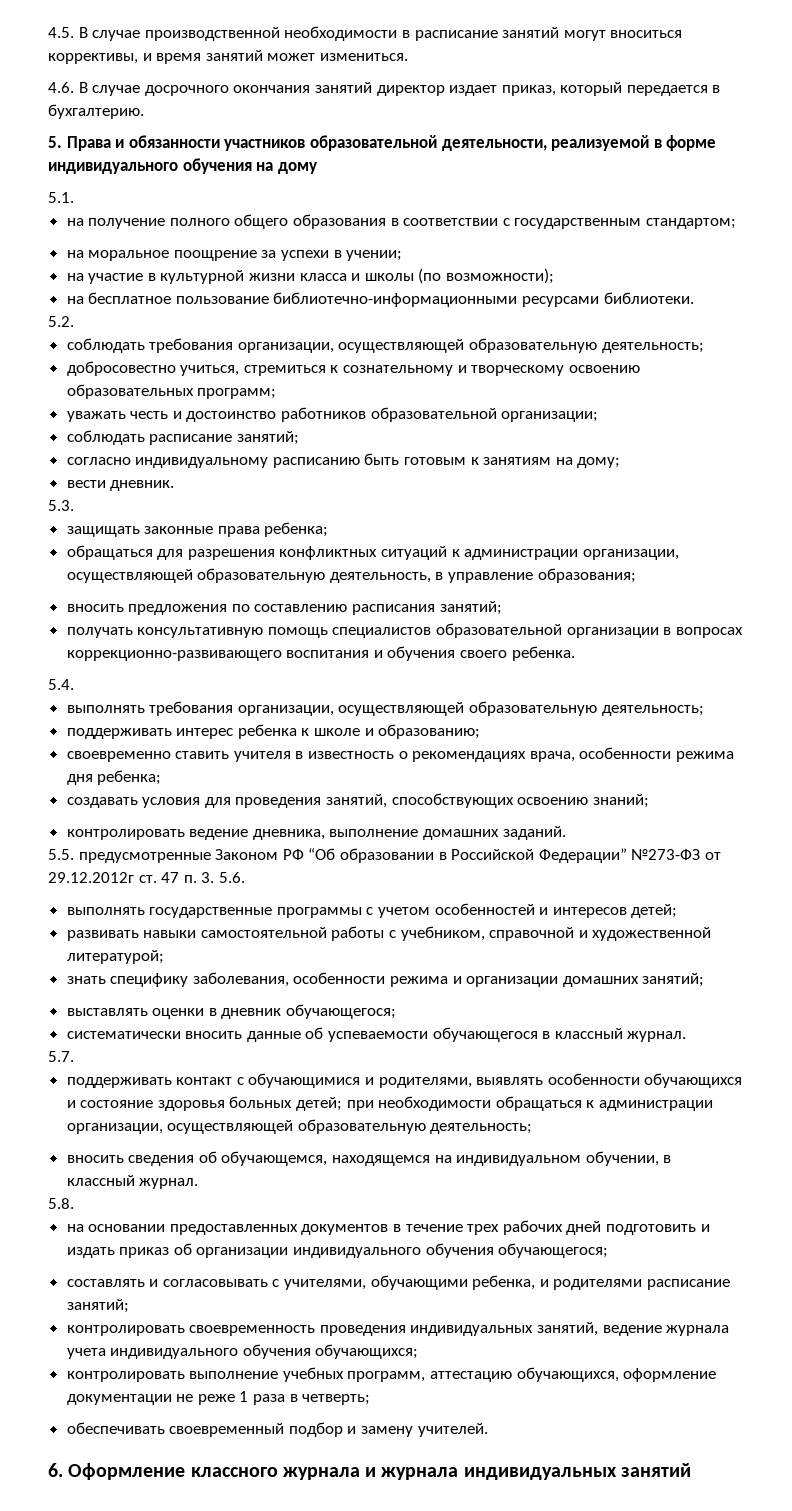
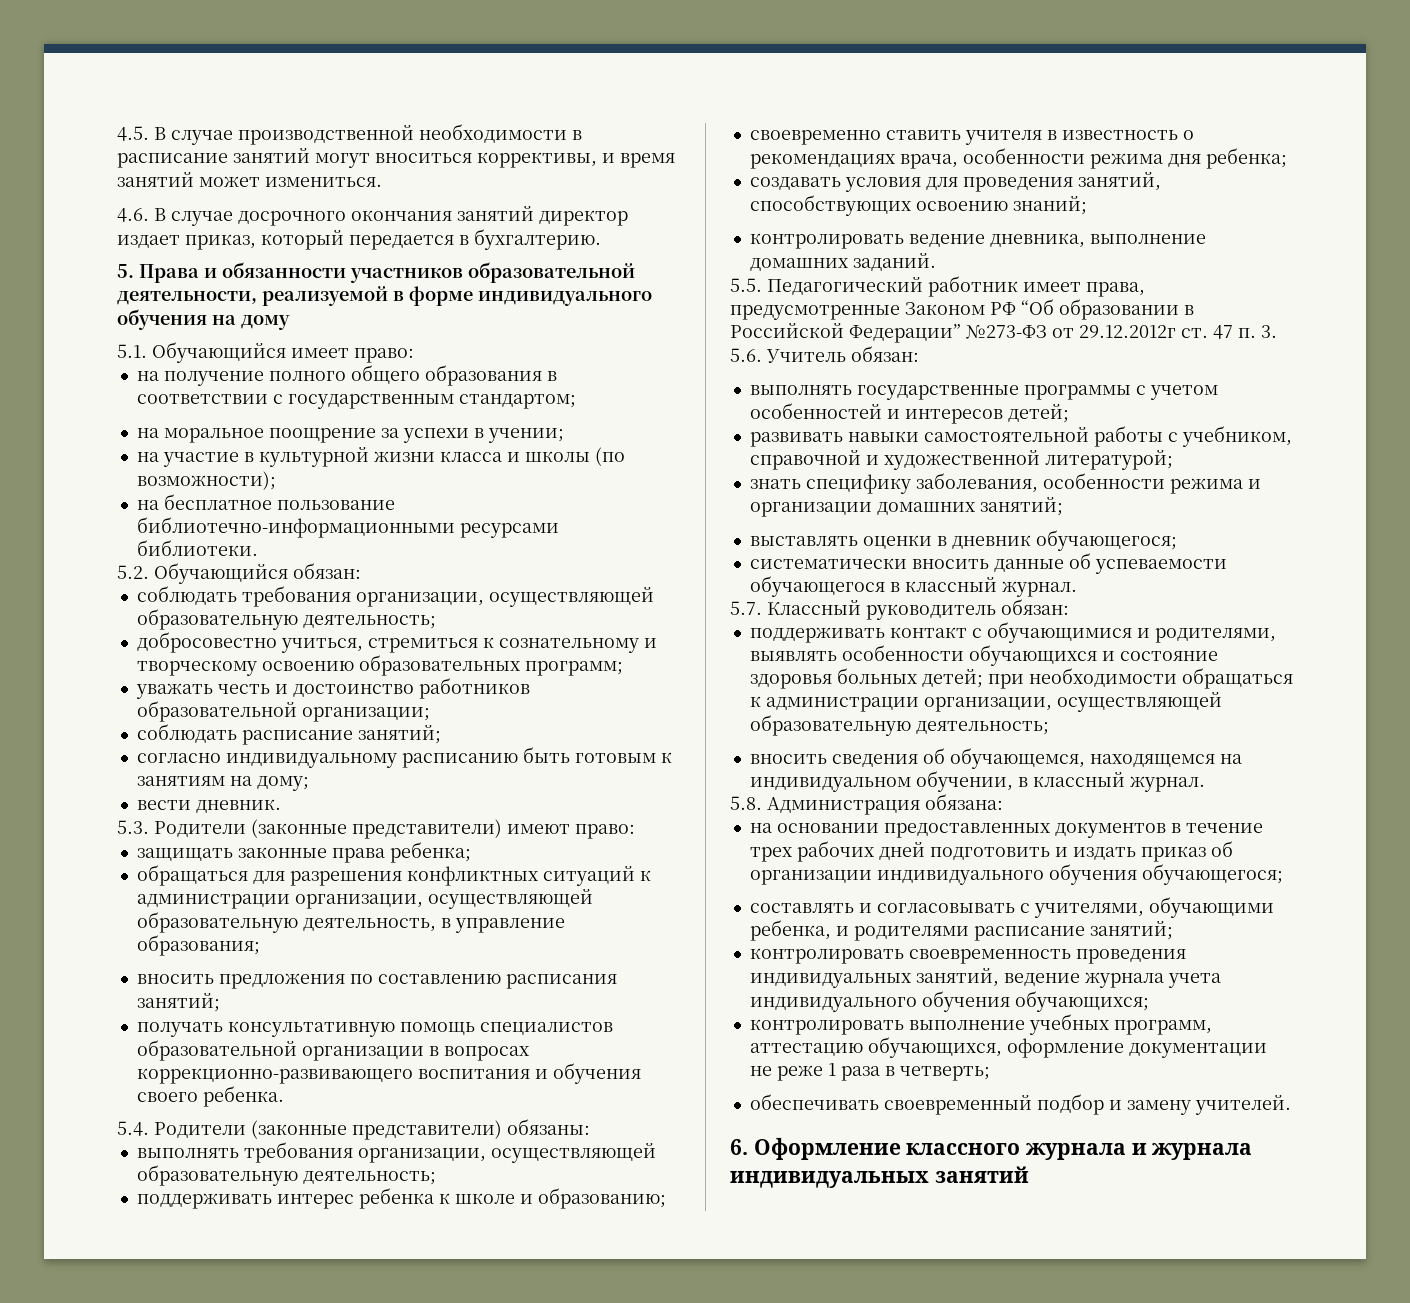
- 5.1.
+ 5.1. Обучающийся имеет право:
- 5.2.
+ 5.2. Обучающийся обязан:
- 5.3.
+ 5.3. Родители (законные представители) имеют право:
- 5.4.
+ 5.4. Родители (законные представители) обязаны:
- 5.5. предусмотренные Законом РФ “Об образовании в Российской Федерации” №273-ФЗ от 29.12.2012г ст. 47 п. 3. 5.6.
+ 5.5. Педагогический работник имеет права, предусмотренные Законом РФ “Об образовании в Российской Федерации” №273-ФЗ от 29.12.2012г ст. 47 п. 3. 5.6. Учитель обязан:
- 5.7.
+ 5.7. Классный руководитель обязан:
- 5.8.
+ 5.8. Администрация обязана:

